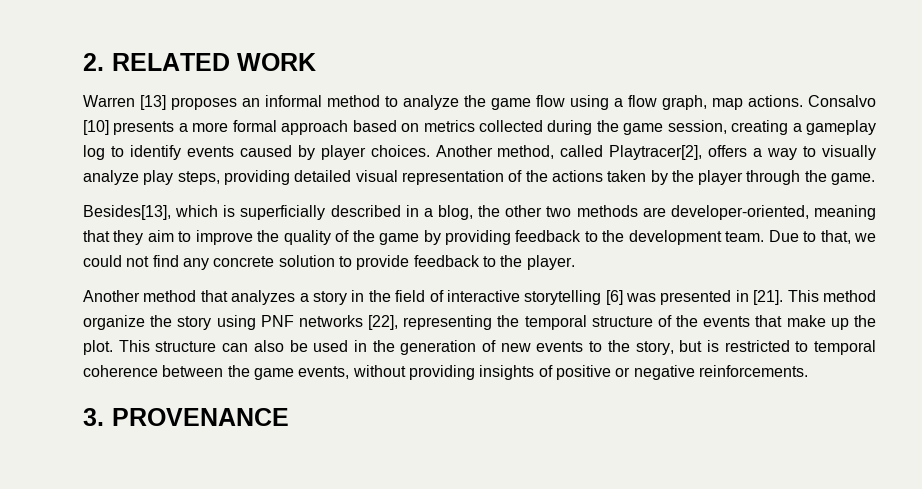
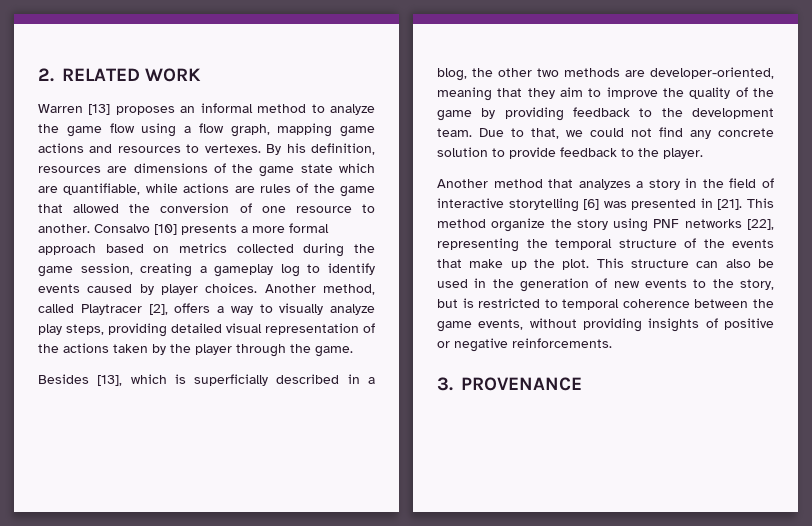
- Warren [13] proposes an informal method to analyze the game flow using a flow graph, map actions.
+ Warren [13] proposes an informal method to analyze the game flow using a flow graph, mapping game actions and resources to vertexes. By his definition, resources are dimensions of the game state which are quantifiable, while actions are rules of the game that allowed the conversion of one resource to another.
- Another method, called Playtracer[2], offers a way to visually analyze play steps, providing detailed visual representation of the actions taken by the player through the game.
+ Another method, called Playtracer [2], offers a way to visually analyze play steps, providing detailed visual representation of the actions taken by the player through the game.
- Besides[13], which is superficially described in a blog, the other two methods are developer-oriented, meaning that they aim to improve the quality of the game by providing feedback to the development team.
+ Besides [13], which is superficially described in a blog, the other two methods are developer-oriented, meaning that they aim to improve the quality of the game by providing feedback to the development team.

